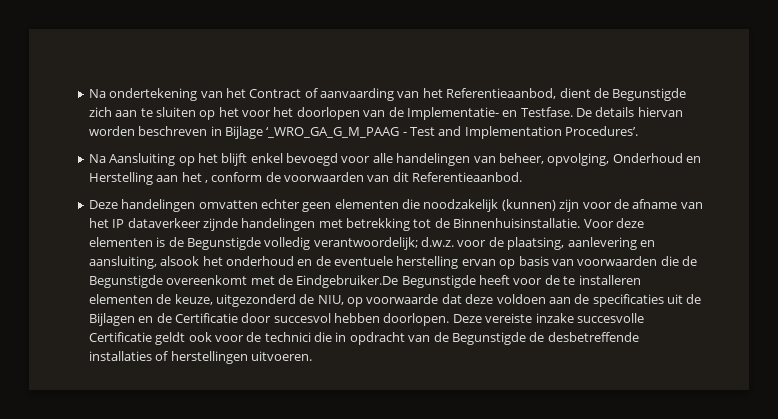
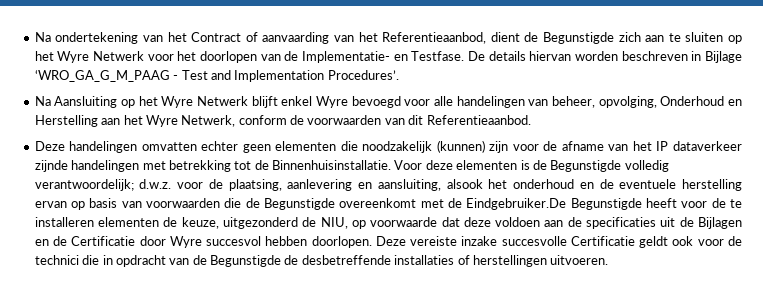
- Na ondertekening van het Contract of aanvaarding van het Referentieaanbod, dient de Begunstigde zich aan te sluiten op het voor het doorlopen van de Implementatie- en Testfase.
+ Na ondertekening van het Contract of aanvaarding van het Referentieaanbod, dient de Begunstigde zich aan te sluiten op het Wyre Netwerk voor het doorlopen van de Implementatie- en Testfase.
- De details hiervan worden beschreven in Bijlage ‘_WRO_GA_G_M_PAAG - Test and Implementation Procedures’.
+ De details hiervan worden beschreven in Bijlage ‘WRO_GA_G_M_PAAG - Test and Implementation Procedures’.
- Na Aansluiting op het blijft enkel bevoegd voor alle handelingen van beheer, opvolging, Onderhoud en Herstelling aan het , conform de voorwaarden van dit Referentieaanbod.
+ Na Aansluiting op het Wyre Netwerk blijft enkel Wyre bevoegd voor alle handelingen van beheer, opvolging, Onderhoud en Herstelling aan het Wyre Netwerk, conform de voorwaarden van dit Referentieaanbod.
- d.w.z. voor de plaatsing, aanlevering en aansluiting, alsook het onderhoud en de eventuele herstelling ervan op basis van voorwaarden die de Begunstigde overeenkomt met de Eindgebruiker.De Begunstigde heeft voor de te installeren elementen de keuze, uitgezonderd de NIU, op voorwaarde dat deze voldoen aan de specificaties uit de Bijlagen en de Certificatie door succesvol hebben doorlopen.
+ d.w.z. voor de plaatsing, aanlevering en aansluiting, alsook het onderhoud en de eventuele herstelling ervan op basis van voorwaarden die de Begunstigde overeenkomt met de Eindgebruiker.De Begunstigde heeft voor de te installeren elementen de keuze, uitgezonderd de NIU, op voorwaarde dat deze voldoen aan de specificaties uit de Bijlagen en de Certificatie door Wyre succesvol hebben doorlopen.

